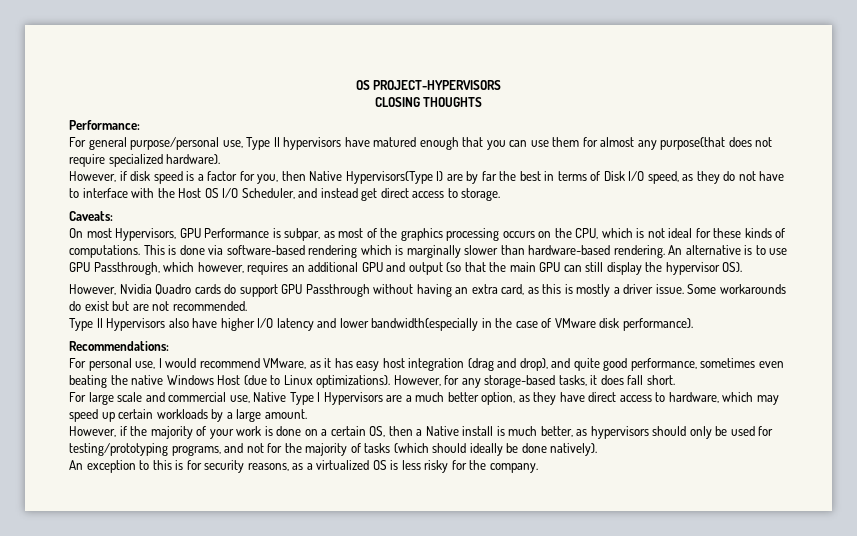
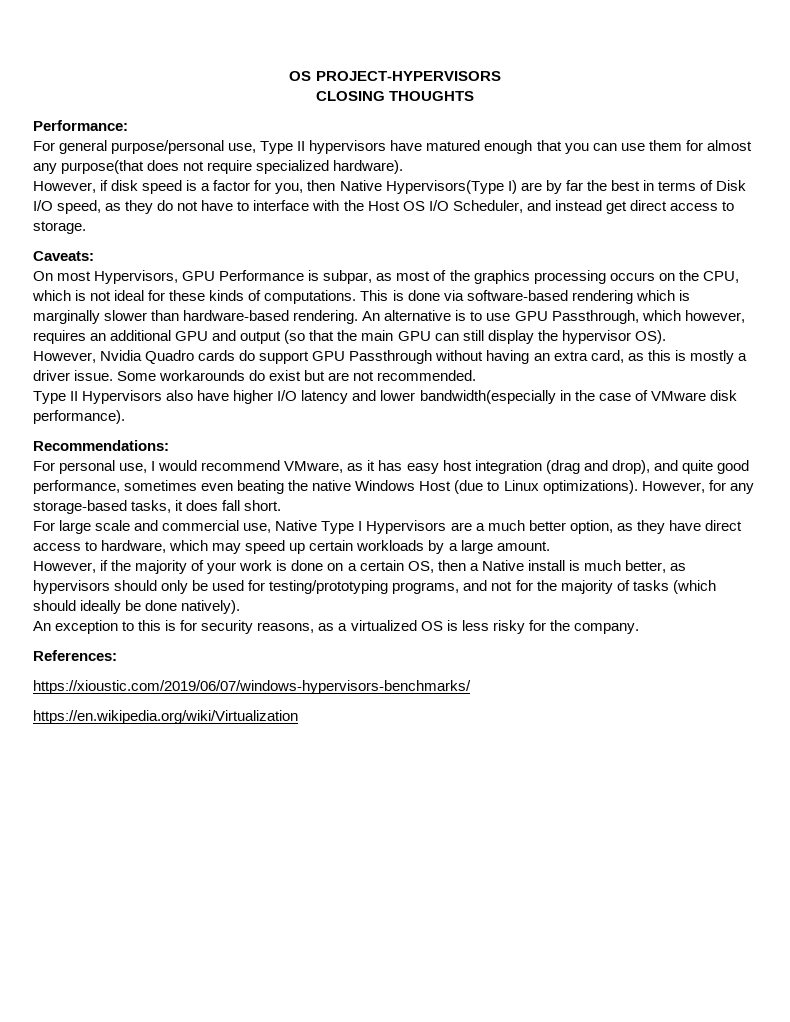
+ References:
+ https://xioustic.com/2019/06/07/windows-hypervisors-benchmarks/
+ https://en.wikipedia.org/wiki/Virtualization

